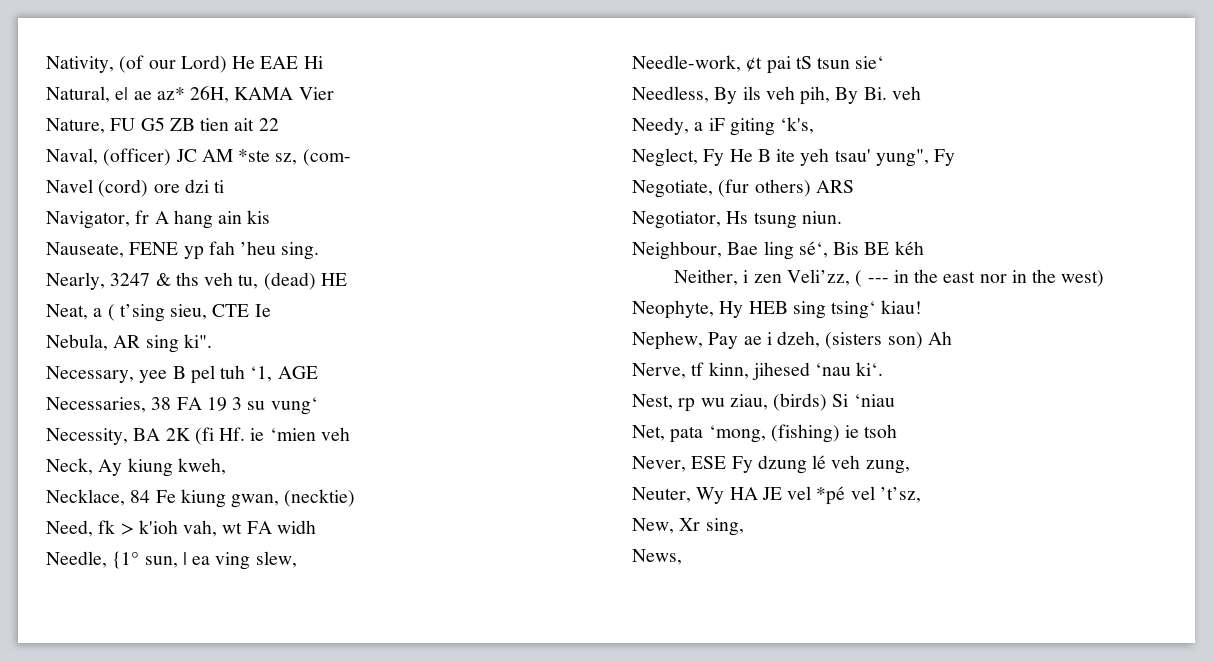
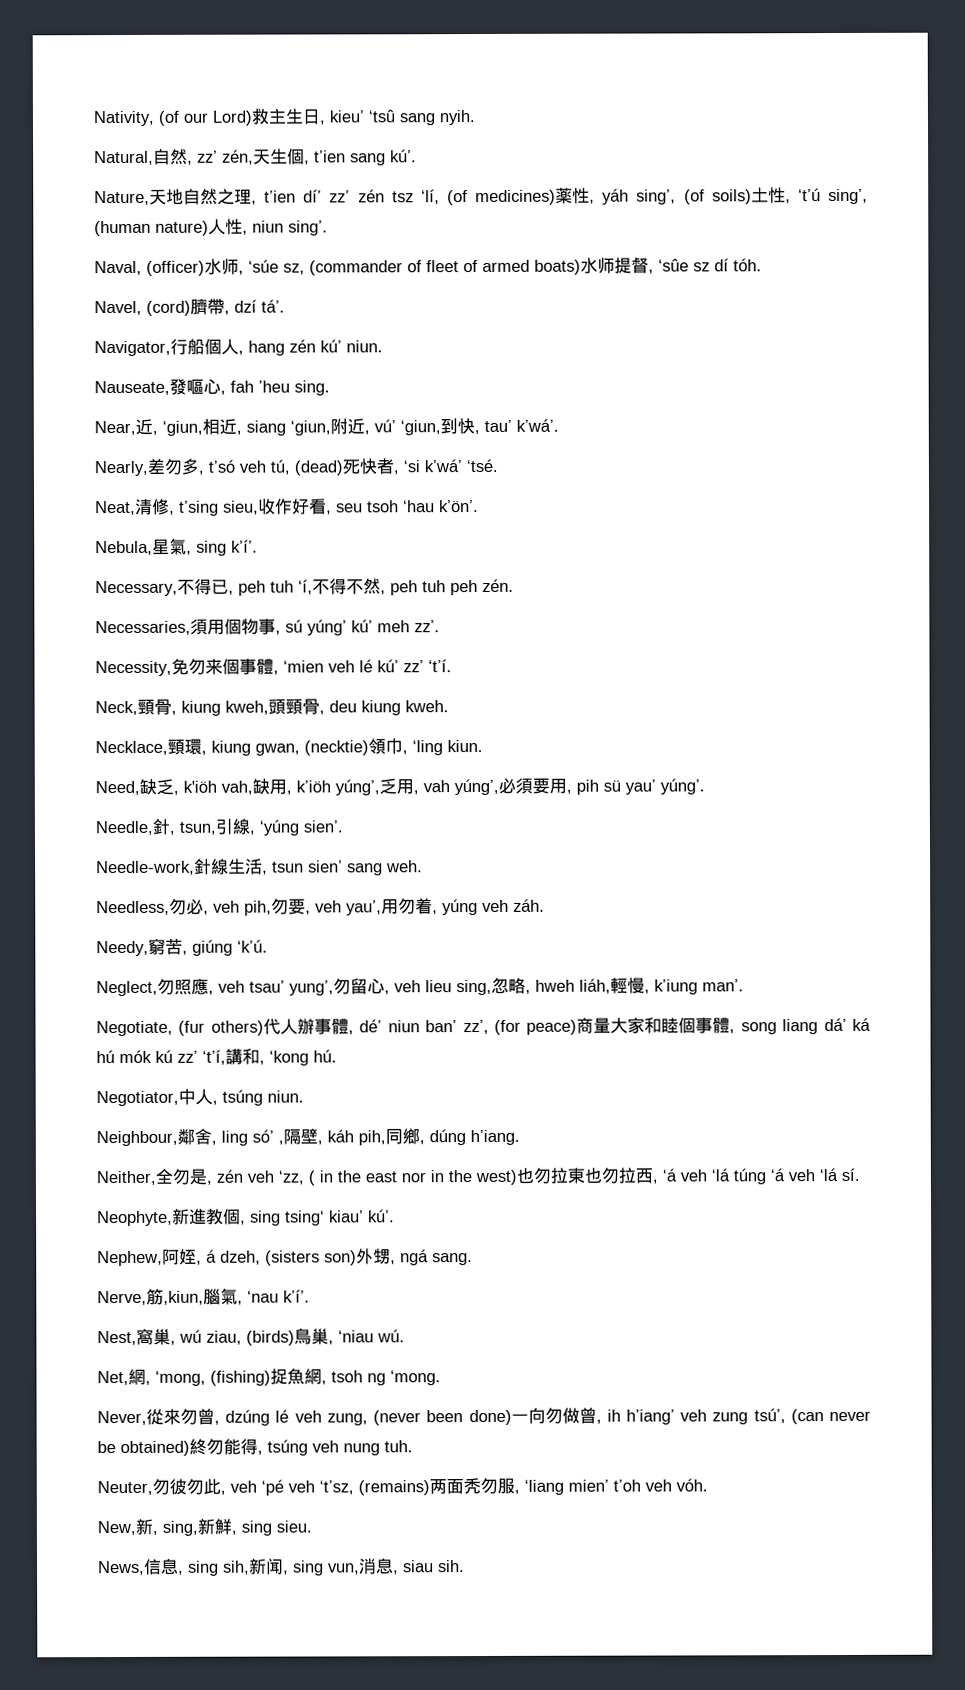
- Nativity, (of our Lord) He EAE Hi
- Natural, e| ae az* 26H, KAMA Vier
- Nature, FU G5 ZB tien ait 22
- Naval, (officer) JC AM *ste sz, (com-
- Navel (cord) ore dzi ti
- Navigator, fr A hang ain kis
+ Nativity, (of our Lord)救主生日, kieu’ ‘tsû sang nyih.
+ Natural,自然, zz’ zén,天生個, t’ien sang kú’.
+ Nature,天地自然之理, t’ien dí’ zz’ zén tsz ‘lí, (of medicines)薬性, yáh sing’, (of soils)土性, ‘t’ú sing’, (human nature)人性, niun sing’.
+ Naval, (officer)水师, ‘súe sz, (commander of fleet of armed boats)水师提督, ‘sûe sz dí tóh.
+ Navel, (cord)臍帶, dzí tá’.
+ Navigator,行船個人, hang zén kú’ niun.
- Nauseate, FENE yp fah ’heu sing.
+ Nauseate,發嘔心, fah ’heu sing.
- Nearly, 3247 & ths veh tu, (dead) HE
- Neat, a ( t’sing sieu, CTE Ie
- Nebula, AR sing ki".
- Necessary, yee B pel tuh ‘1, AGE
- Necessaries, 38 FA 19 3 su vung‘
- Necessity, BA 2K (fi Hf. ie ‘mien veh
+ Near,近, ‘giun,相近, siang ‘giun,附近, vú’ ‘giun,到快, tau’ k’wá’.
+ Nearly,差勿多, t’só veh tú, (dead)死快者, ‘si k’wá’ ‘tsé.
+ Neat,清修, t’sing sieu,收作好看, seu tsoh ‘hau k’ön’.
+ Nebula,星氣, sing k’í’.
+ Necessary,不得已, peh tuh ‘í,不得不然, peh tuh peh zén.
+ Necessaries,須用個物事, sú yúng’ kú’ meh zz’.
+ Necessity,免勿来個事體, ‘mien veh lé kú’ zz’ ‘t’í.
- Neck, Ay kiung kweh,
+ Neck,頸骨, kiung kweh,頭頸骨, deu kiung kweh.
- Necklace, 84 Fe kiung gwan, (necktie)
- Need, fk > k'ioh vah, wt FA widh
- Needle, {1° sun, | ea ving slew,
- Needle-work, ¢t pai tS tsun sie‘
- Needless, By ils veh pih, By Bi. veh
- Needy, a iF giting ‘k's,
- Neglect, Fy He B ite yeh tsau' yung", Fy
- Negotiate, (fur others) ARS
- Negotiator, Hs tsung niun.
- Neighbour, Bae ling sé‘, Bis BE kéh
- Neither, i zen Veli’zz, ( --- in the east nor in the west)
- Neophyte, Hy HEB sing tsing‘ kiau!
- Nephew, Pay ae i dzeh, (sisters son) Ah
- Nerve, tf kinn, jihesed ‘nau ki‘.
- Nest, rp wu ziau, (birds) Si ‘niau
+ Necklace,頸環, kiung gwan, (necktie)領巾, ‘ling kiun.
+ Need,缺乏, k'iöh vah,缺用, k’iöh yúng’,乏用, vah yúng’,必須要用, pih sü yau’ yúng’.
+ Needle,針, tsun,引線, ‘yúng sien’.
+ Needle-work,針線生活, tsun sien’ sang weh.
+ Needless,勿必, veh pih,勿要, veh yau’,用勿着, yúng veh záh.
+ Needy,窮苦, giúng ‘k’ú.
+ Neglect,勿照應, veh tsau’ yung’,勿留心, veh lieu sing,忽略, hweh liáh,輕慢, k’iung man’.
+ Negotiate, (fur others)代人辦事體, dé’ niun ban’ zz’, (for peace)商量大家和睦個事體, song liang dá’ ká hú mók kú zz’ ‘t’í,講和, ‘kong hú.
+ Negotiator,中人, tsúng niun.
+ Neighbour,鄰舍, ling só’ ,隔壁, káh pih,同鄉, dúng h’iang.
+ Neither,全勿是, zén veh ‘zz, ( in the east nor in the west)也勿拉東也勿拉西, ‘á veh ‘lá túng ‘á veh ‘lá sí.
+ Neophyte,新進教個, sing tsing‘ kiau’ kú’.
+ Nephew,阿姪, á dzeh, (sisters son)外甥, ngá sang.
+ Nerve,筋,kiun,腦氣, ‘nau k’í’.
+ Nest,窩巢, wú ziau, (birds)鳥巢, ‘niau wú.
- Net, pata ‘mong, (fishing) ie tsoh
+ Net,網, ‘mong, (fishing)捉魚網, tsoh ng ‘mong.
- Never, ESE Fy dzung lé veh zung,
- Neuter, Wy HA JE vel *pé vel ’t’sz,
+ Never,從來勿曾, dzúng lé veh zung, (never been done)一向勿做曾, ih h’iang’ veh zung tsú’, (can never be obtained)終勿能得, tsúng veh nung tuh.
+ Neuter,勿彼勿此, veh ‘pé veh ‘t’sz, (remains)两面秃勿服, ‘liang mien’ t’oh veh vóh.
- New, Xr sing,
- News,
+ New,新, sing,新鮮, sing sieu.
+ News,信息, sing sih,新闻, sing vun,消息, siau sih.

